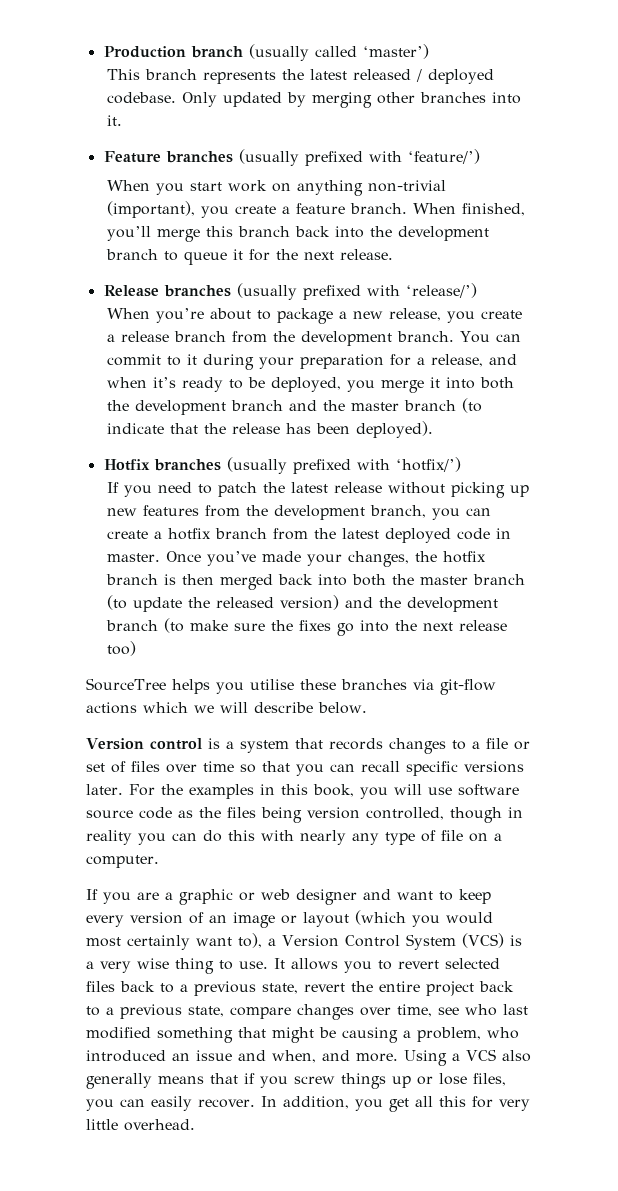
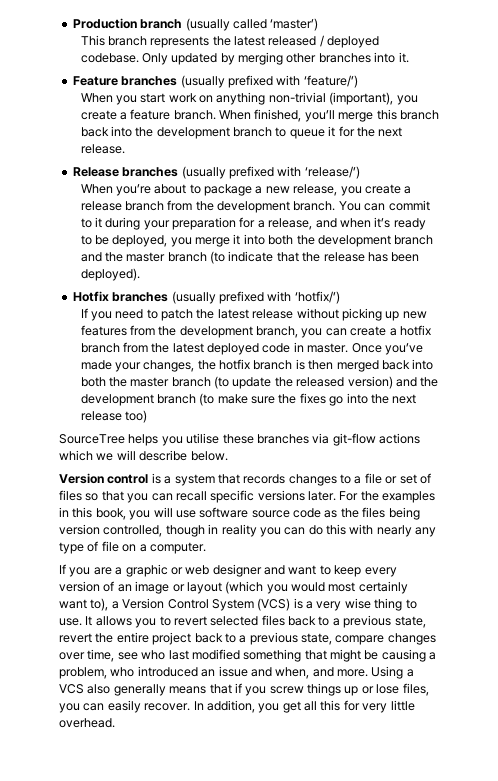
- Version control is a system that records changes to a file or set of files over time so that you can recall specific versions later.
+ Version control is a system that records changes to a file or set of files so that you can recall specific versions later.

